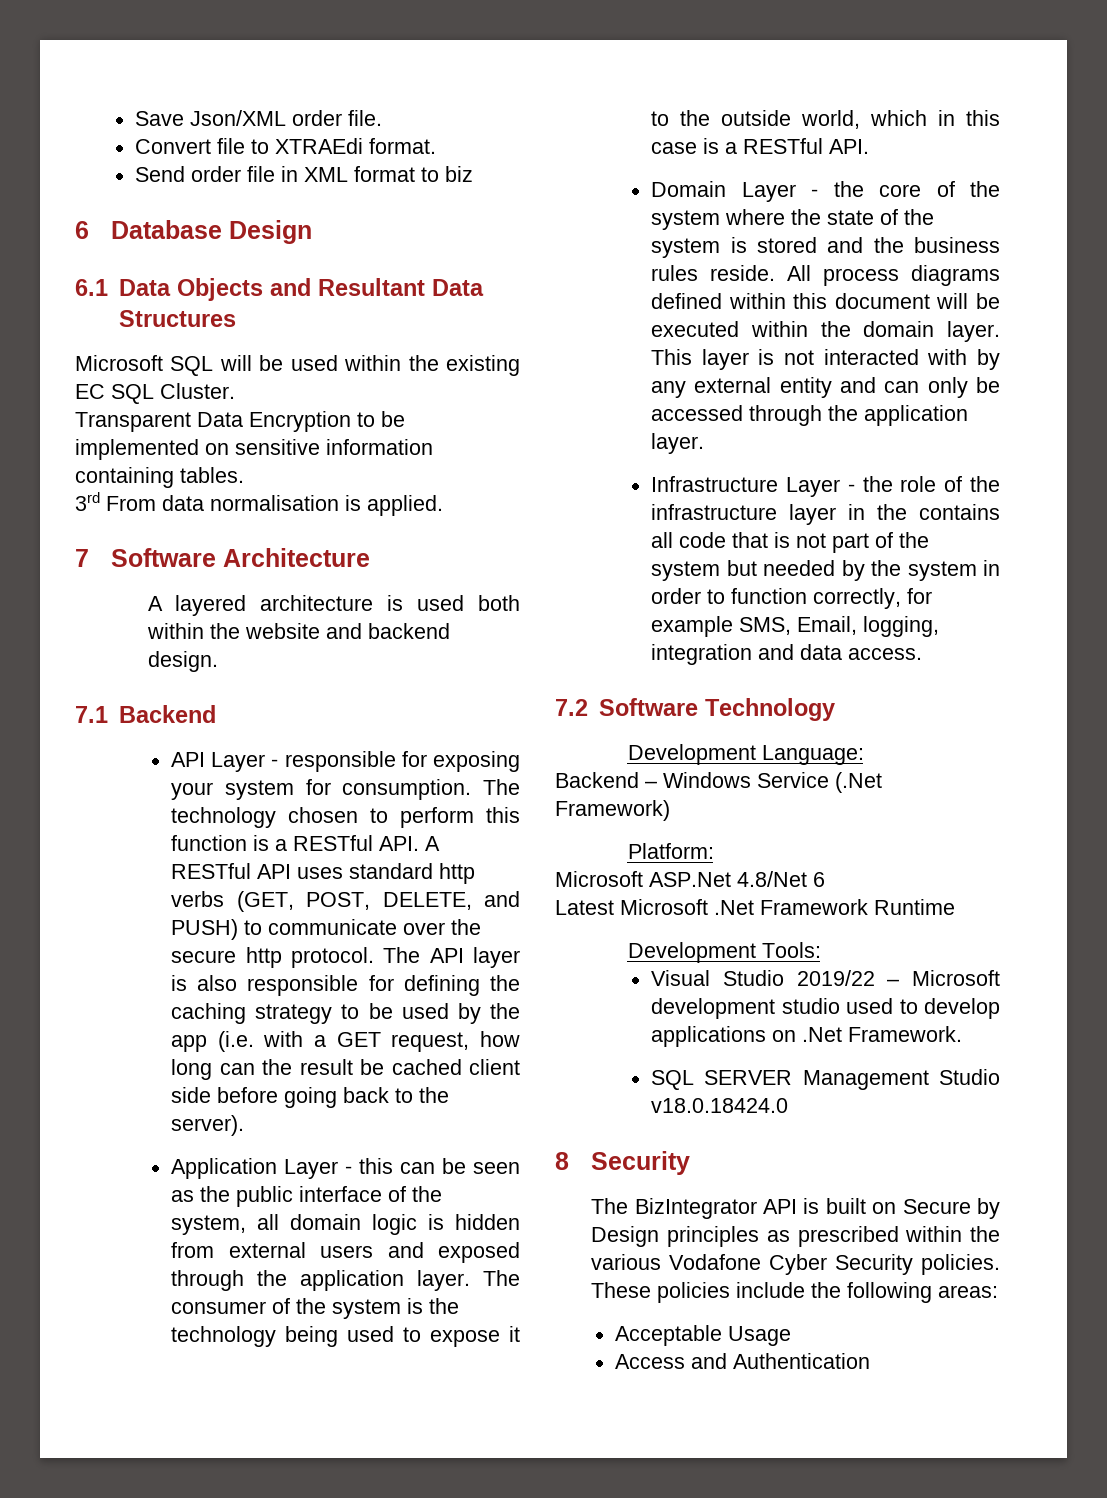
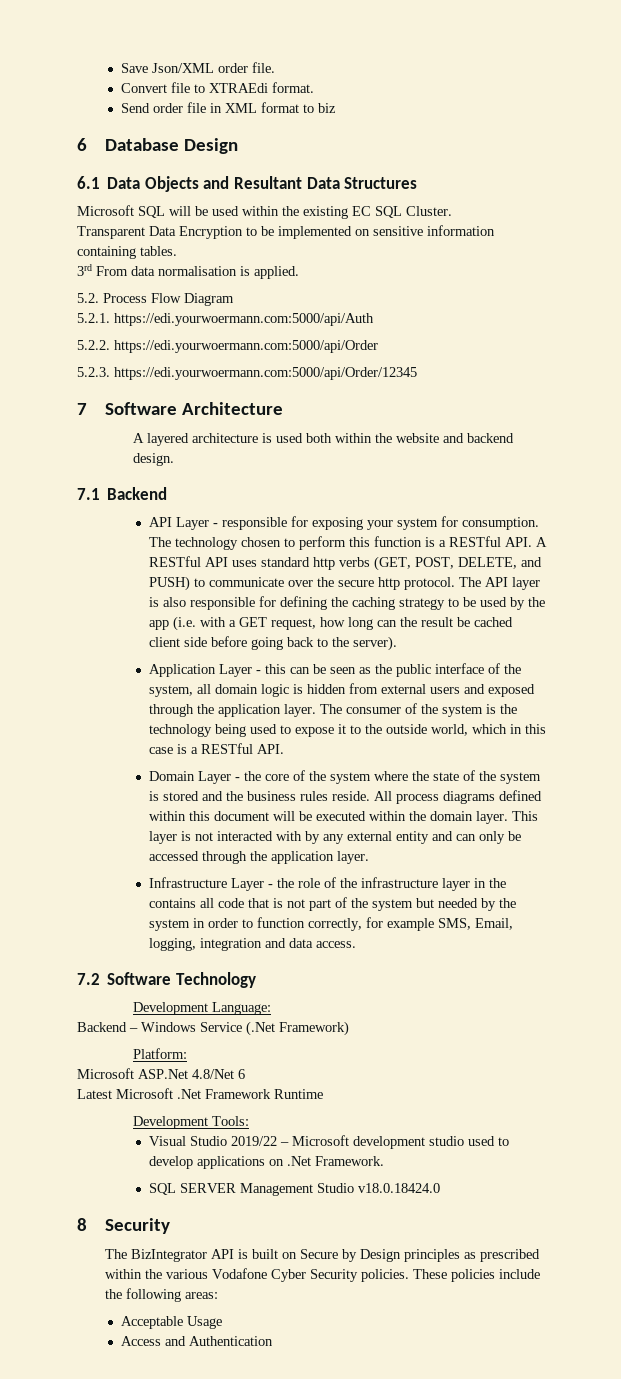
+ 5.2. Process Flow Diagram
+ 5.2.1. https://edi.yourwoermann.com:5000/api/Auth
+ 5.2.2. https://edi.yourwoermann.com:5000/api/Order
+ 5.2.3. https://edi.yourwoermann.com:5000/api/Order/12345

